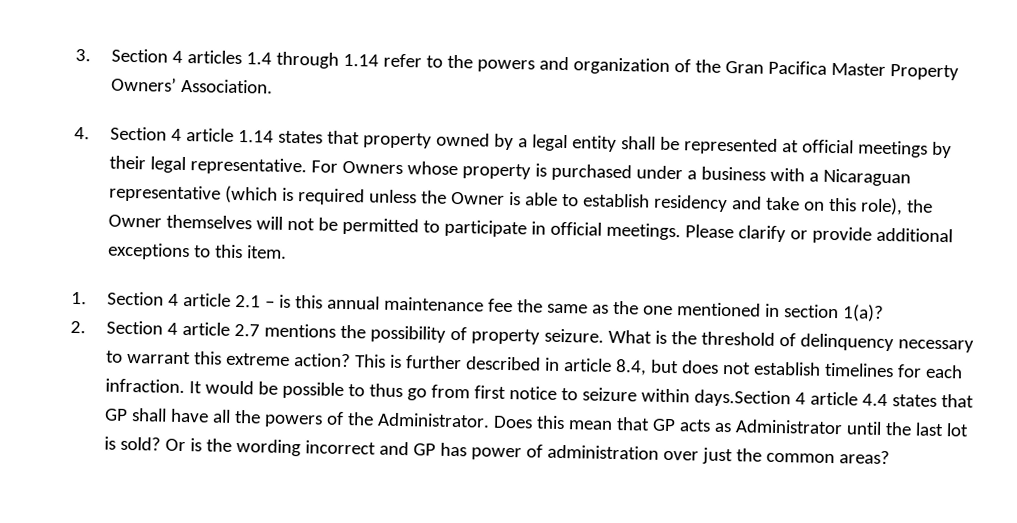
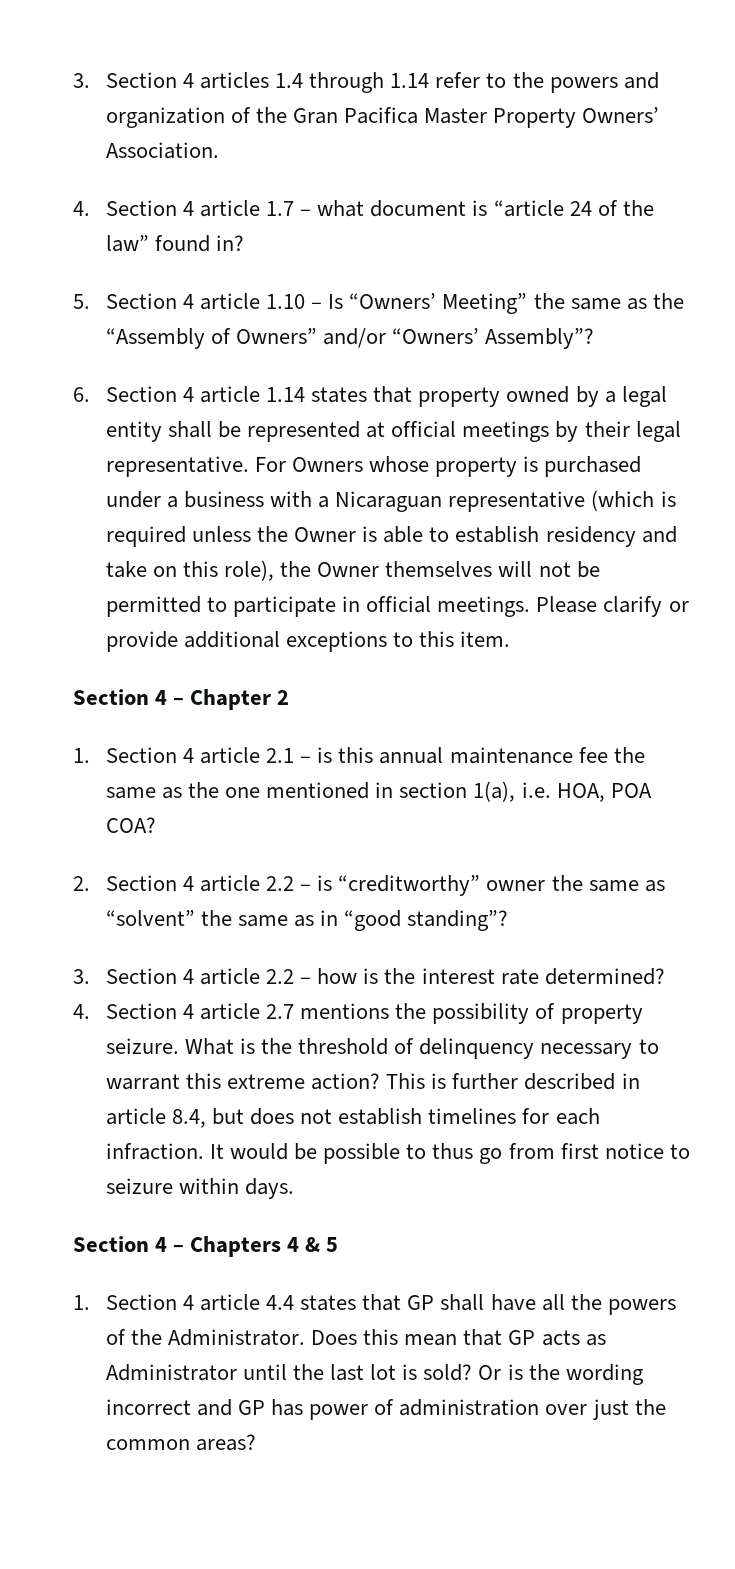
- 4. Section 4 article 1.14 states that property owned by a legal entity shall be represented at official meetings by their legal representative.
+ 4. Section 4 article 1.7 – what document is “article 24 of the law” found in?
+ 5. Section 4 article 1.10 – Is “Owners’ Meeting” the same as the “Assembly of Owners” and/or “Owners’ Assembly”?
+ 6. Section 4 article 1.14 states that property owned by a legal entity shall be represented at official meetings by their legal representative.
+ Section 4 – Chapter 2
- 1. Section 4 article 2.1 – is this annual maintenance fee the same as the one mentioned in section 1(a)?
- 2. Section 4 article 2.7 mentions the possibility of property seizure.
+ 1. Section 4 article 2.1 – is this annual maintenance fee the same as the one mentioned in section 1(a), i.e. HOA, POA COA?
+ 2. Section 4 article 2.2 – is “creditworthy” owner the same as “solvent” the same as in “good standing”?
+ 3. Section 4 article 2.2 – how is the interest rate determined?
+ 4. Section 4 article 2.7 mentions the possibility of property seizure.
- It would be possible to thus go from first notice to seizure within days.Section 4 article 4.4 states that GP shall have all the powers of the Administrator.
+ It would be possible to thus go from first notice to seizure within days.
+ Section 4 – Chapters 4 & 5
+ 1. Section 4 article 4.4 states that GP shall have all the powers of the Administrator.

